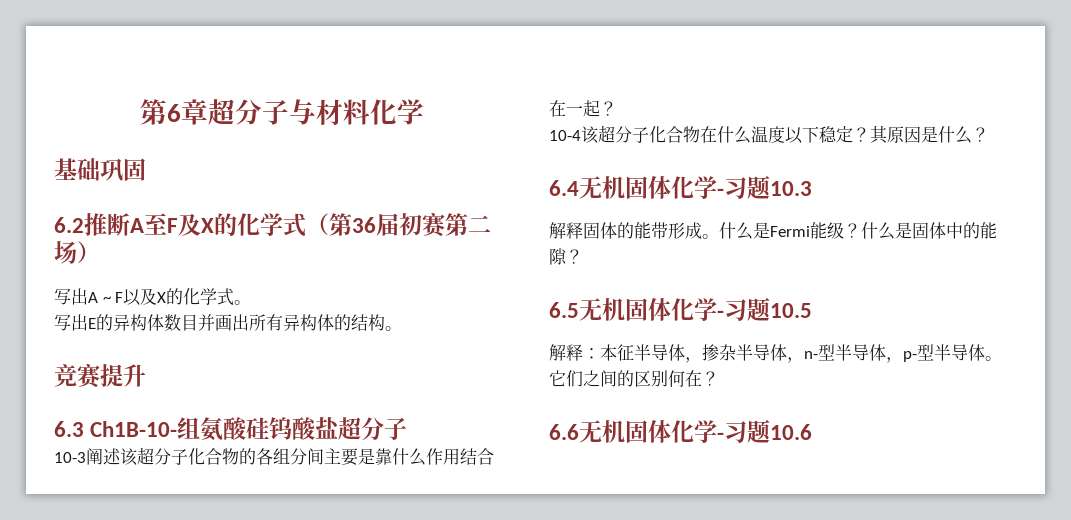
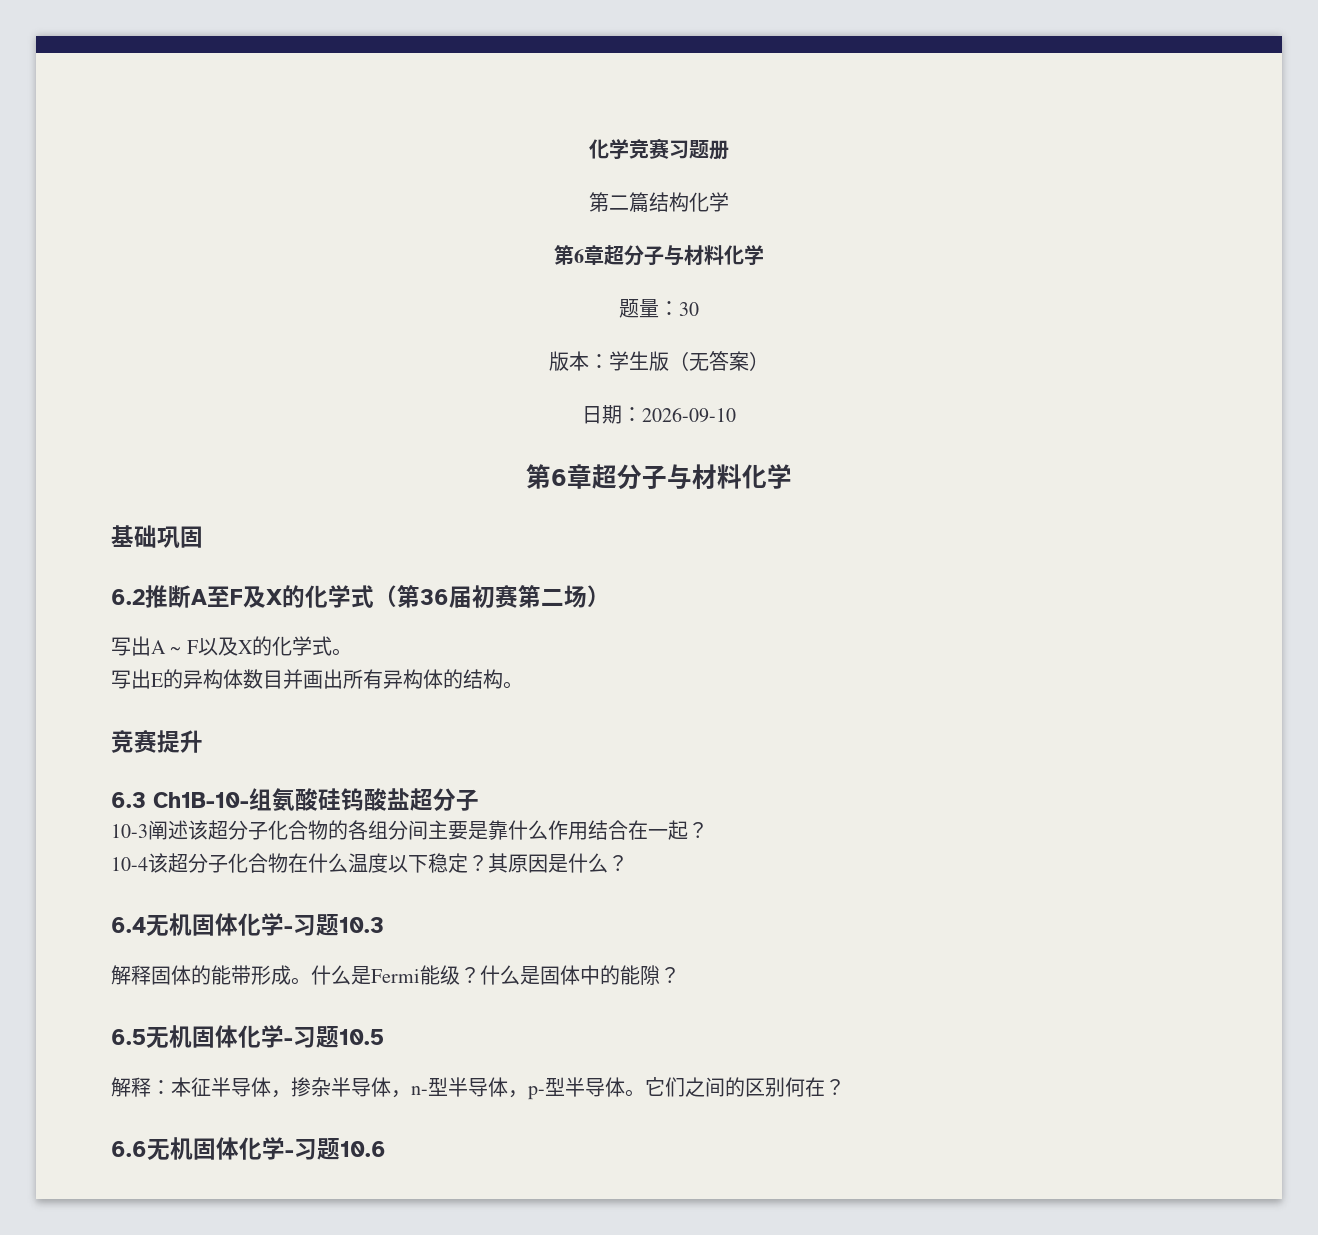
+ 化学竞赛习题册
+ 第二篇结构化学
+ 第6章超分子与材料化学
+ 题量：30
+ 版本：学生版（无答案）
+ 日期：2026-09-10

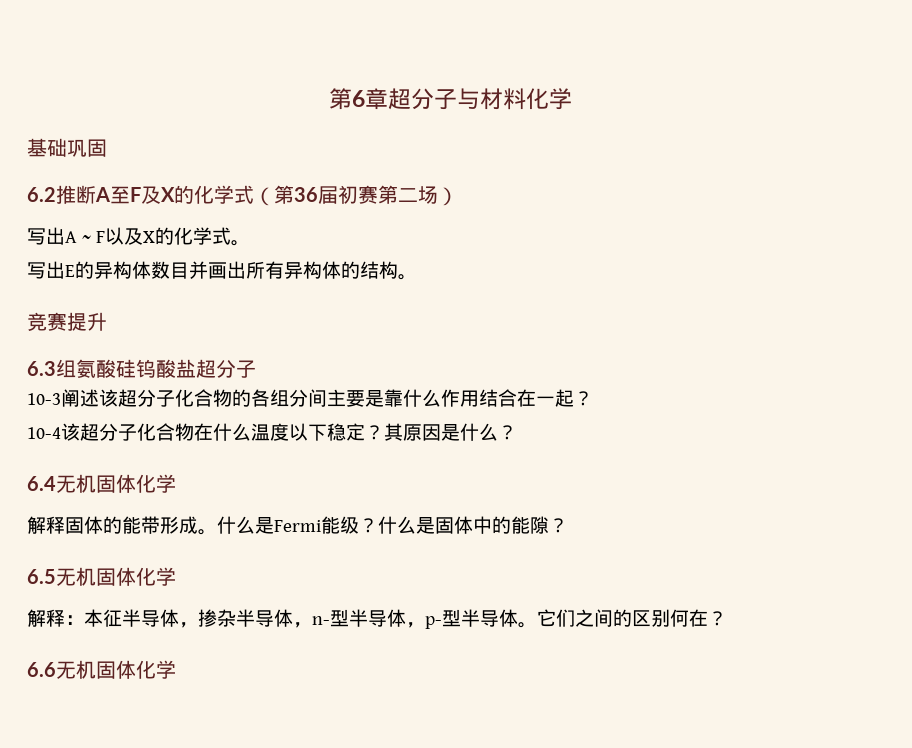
- 化学竞赛习题册
- 第二篇结构化学
- 第6章超分子与材料化学
- 题量：30
- 版本：学生版（无答案）
- 日期：2026-09-10
- 6.3 Ch1B-10-组氨酸硅钨酸盐超分子
+ 6.3组氨酸硅钨酸盐超分子
- 6.4无机固体化学-习题10.3
+ 6.4无机固体化学
- 6.5无机固体化学-习题10.5
+ 6.5无机固体化学
- 6.6无机固体化学-习题10.6
+ 6.6无机固体化学

